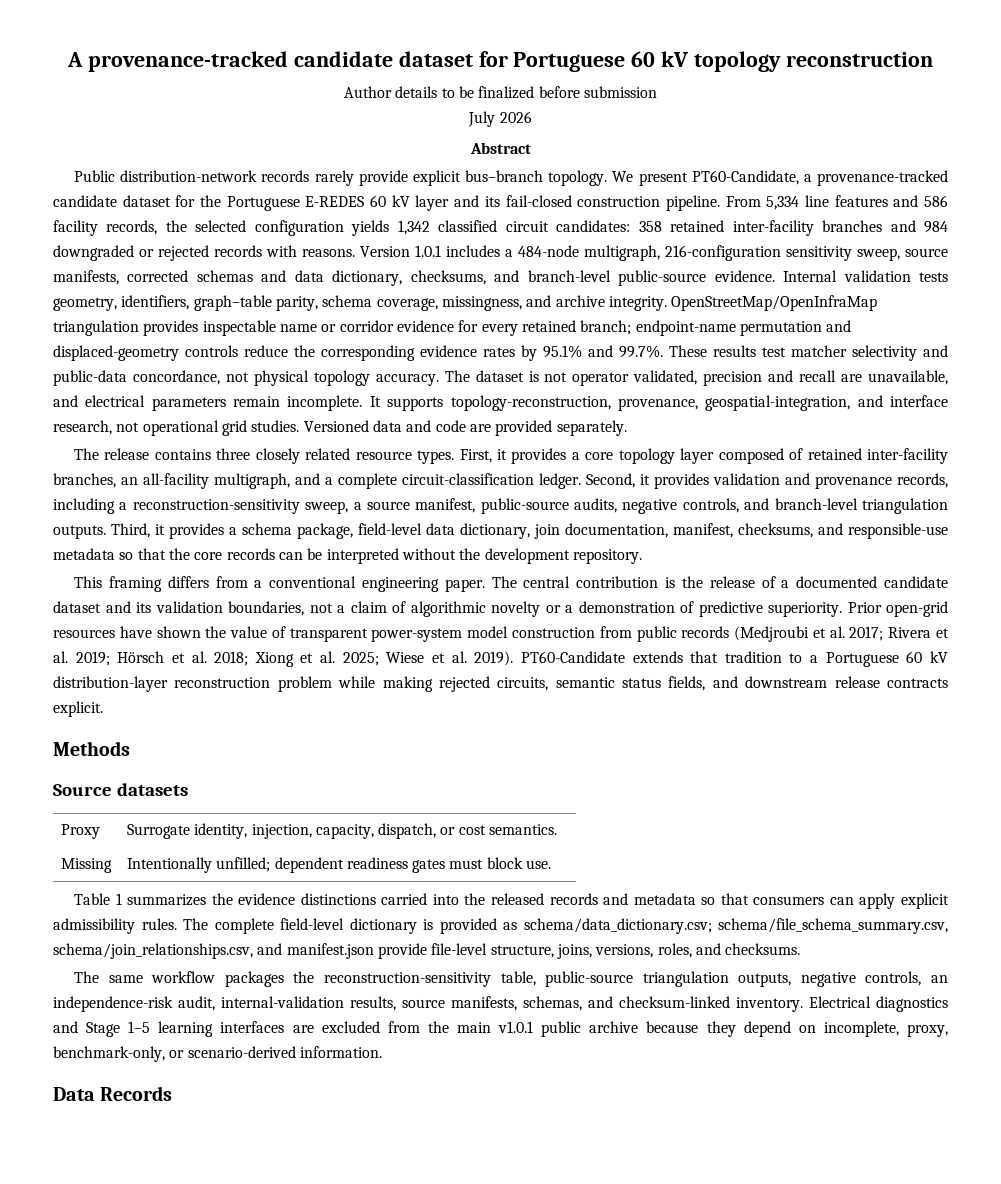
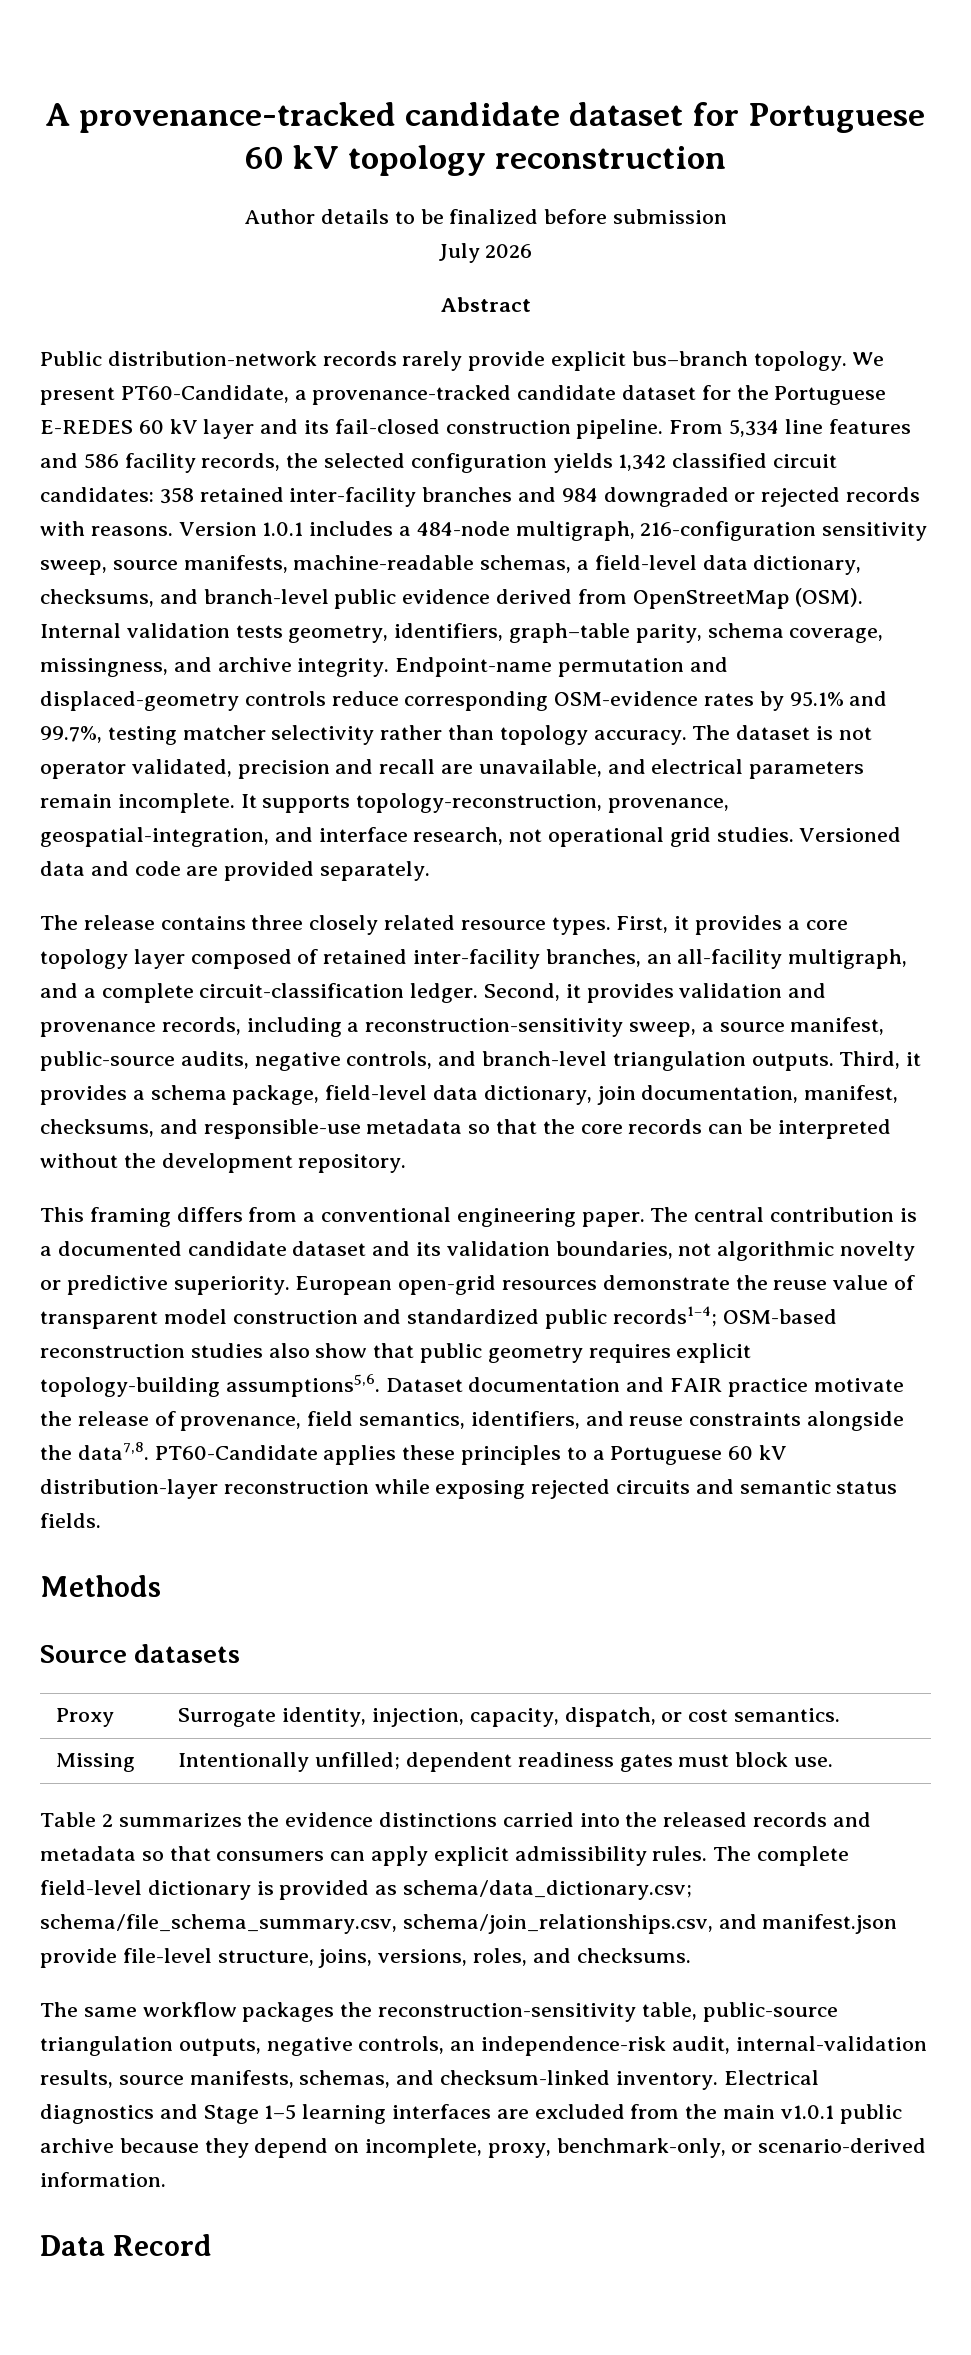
- Version 1.0.1 includes a 484-node multigraph, 216-configuration sensitivity sweep, source manifests, corrected schemas and data dictionary, checksums, and branch-level public-source evidence.
+ Version 1.0.1 includes a 484-node multigraph, 216-configuration sensitivity sweep, source manifests, machine-readable schemas, a field-level data dictionary, checksums, and branch-level public evidence derived from OpenStreetMap (OSM).
- OpenStreetMap/OpenInfraMap triangulation provides inspectable name or corridor evidence for every retained branch; endpoint-name permutation and displaced-geometry controls reduce the corresponding evidence rates by 95.1% and 99.7%. These results test matcher selectivity and public-data concordance, not physical topology accuracy.
+ Endpoint-name permutation and displaced-geometry controls reduce corresponding OSM-evidence rates by 95.1% and 99.7%, testing matcher selectivity rather than topology accuracy.
- The central contribution is the release of a documented candidate dataset and its validation boundaries, not a claim of algorithmic novelty or a demonstration of predictive superiority.
+ The central contribution is a documented candidate dataset and its validation boundaries, not algorithmic novelty or predictive superiority.
- Prior open-grid resources have shown the value of transparent power-system model construction from public records (Medjroubi et al. 2017; Rivera et al. 2019; Hörsch et al. 2018; Xiong et al. 2025; Wiese et al. 2019). PT60-Candidate extends that tradition to a Portuguese 60 kV distribution-layer reconstruction problem while making rejected circuits, semantic status fields, and downstream release contracts explicit.
+ European open-grid resources demonstrate the reuse value of transparent model construction and standardized public records1–4; OSM-based reconstruction studies also show that public geometry requires explicit topology-building assumptions5,6. Dataset documentation and FAIR practice motivate the release of provenance, field semantics, identifiers, and reuse constraints alongside the data7,8. PT60-Candidate applies these principles to a Portuguese 60 kV distribution-layer reconstruction while exposing rejected circuits and semantic status fields.
- Table 1 summarizes the evidence distinctions carried into the released records and metadata so that consumers can apply explicit admissibility rules.
+ Table 2 summarizes the evidence distinctions carried into the released records and metadata so that consumers can apply explicit admissibility rules.
- Data Records
+ Data Record

